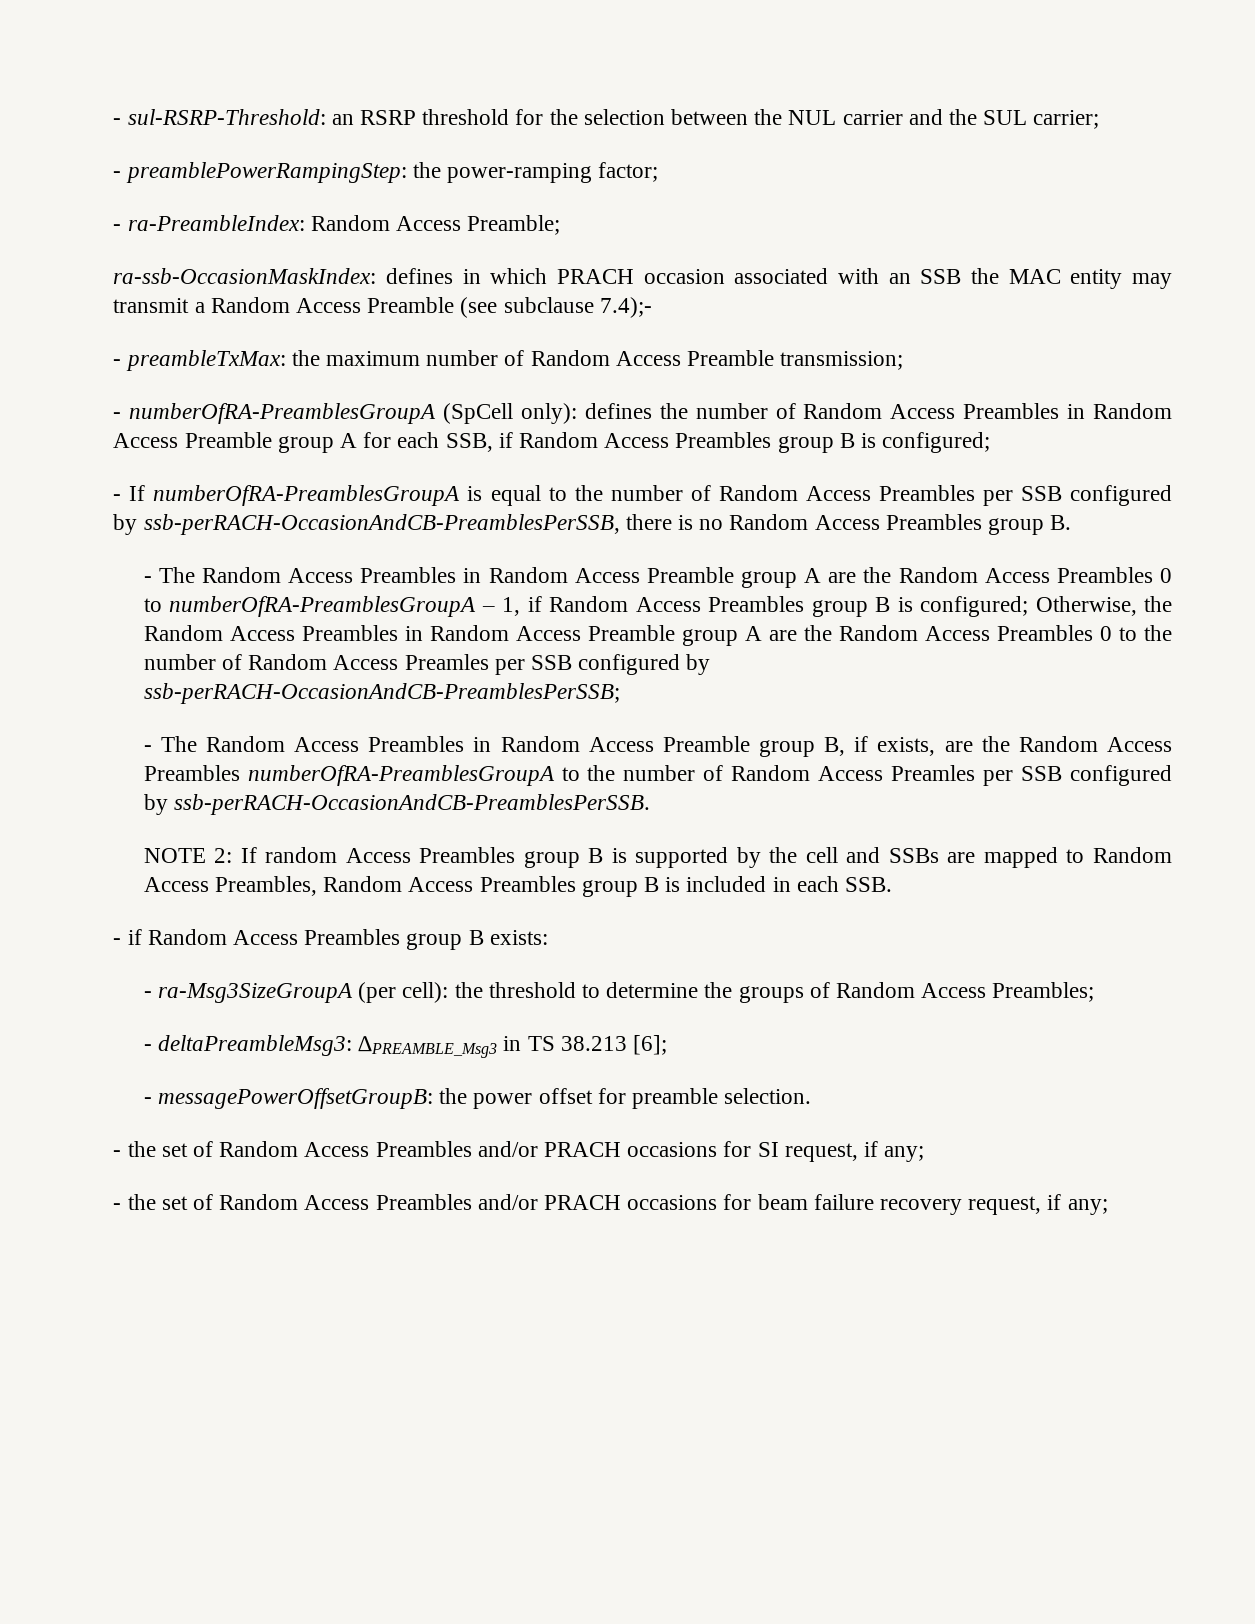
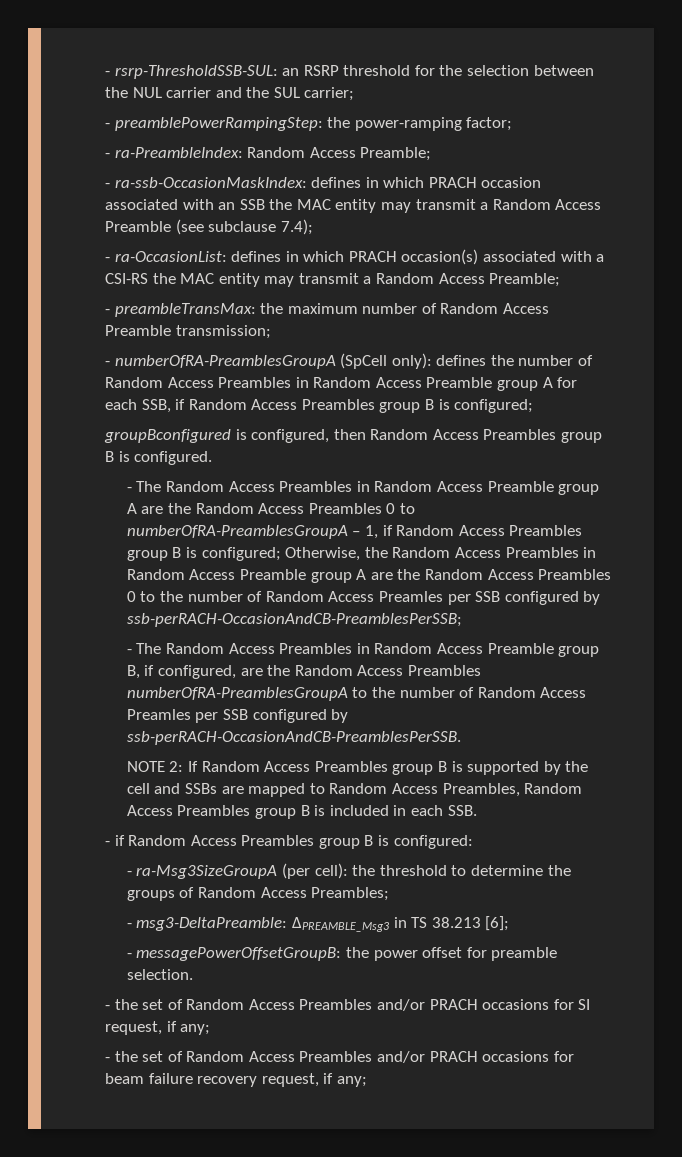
- - sul-RSRP-Threshold: an RSRP threshold for the selection between the NUL carrier and the SUL carrier;
+ - rsrp-ThresholdSSB-SUL: an RSRP threshold for the selection between the NUL carrier and the SUL carrier;
- ra-ssb-OccasionMaskIndex: defines in which PRACH occasion associated with an SSB the MAC entity may transmit a Random Access Preamble (see subclause 7.4);-
- - preambleTxMax: the maximum number of Random Access Preamble transmission;
+ - ra-ssb-OccasionMaskIndex: defines in which PRACH occasion associated with an SSB the MAC entity may transmit a Random Access Preamble (see subclause 7.4);
+ - ra-OccasionList: defines in which PRACH occasion(s) associated with a CSI-RS the MAC entity may transmit a Random Access Preamble;
+ - preambleTransMax: the maximum number of Random Access Preamble transmission;
- - If numberOfRA-PreamblesGroupA is equal to the number of Random Access Preambles per SSB configured by ssb-perRACH-OccasionAndCB-PreamblesPerSSB, there is no Random Access Preambles group B.
+ groupBconfigured is configured, then Random Access Preambles group B is configured.
- - The Random Access Preambles in Random Access Preamble group B, if exists, are the Random Access Preambles numberOfRA-PreamblesGroupA to the number of Random Access Preamles per SSB configured by ssb-perRACH-OccasionAndCB-PreamblesPerSSB.
+ - The Random Access Preambles in Random Access Preamble group B, if configured, are the Random Access Preambles numberOfRA-PreamblesGroupA to the number of Random Access Preamles per SSB configured by ssb-perRACH-OccasionAndCB-PreamblesPerSSB.
- NOTE 2: If random Access Preambles group B is supported by the cell and SSBs are mapped to Random Access Preambles, Random Access Preambles group B is included in each SSB.
+ NOTE 2: If Random Access Preambles group B is supported by the cell and SSBs are mapped to Random Access Preambles, Random Access Preambles group B is included in each SSB.
- - if Random Access Preambles group B exists:
+ - if Random Access Preambles group B is configured:
- - deltaPreambleMsg3: ∆PREAMBLE_Msg3 in TS 38.213 [6];
+ - msg3-DeltaPreamble: ∆PREAMBLE_Msg3 in TS 38.213 [6];

